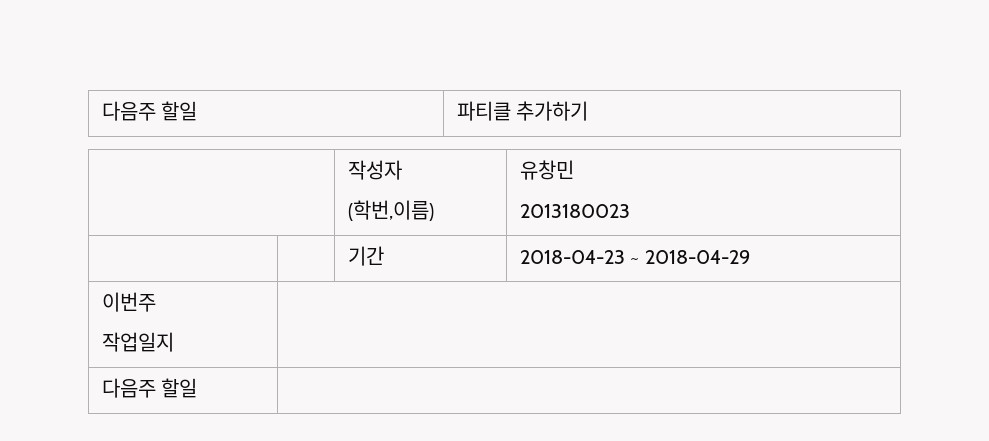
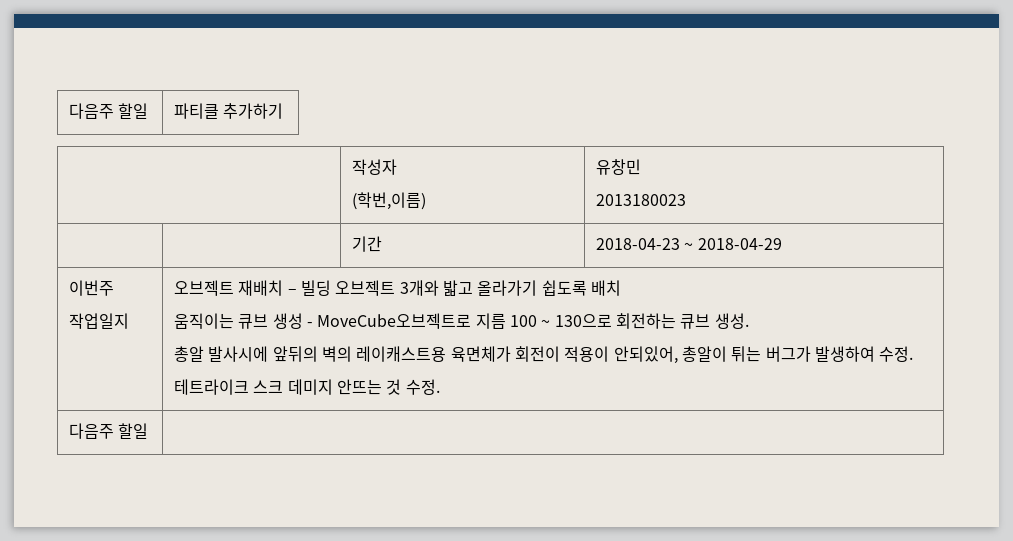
+ 오브젝트 재배치 – 빌딩 오브젝트 3개와 밟고 올라가기 쉽도록 배치
+ 움직이는 큐브 생성 - MoveCube오브젝트로 지름 100 ~ 130으로 회전하는 큐브 생성.
+ 총알 발사시에 앞뒤의 벽의 레이캐스트용 육면체가 회전이 적용이 안되있어, 총알이 튀는 버그가 발생하여 수정.
+ 테트라이크 스크 데미지 안뜨는 것 수정.

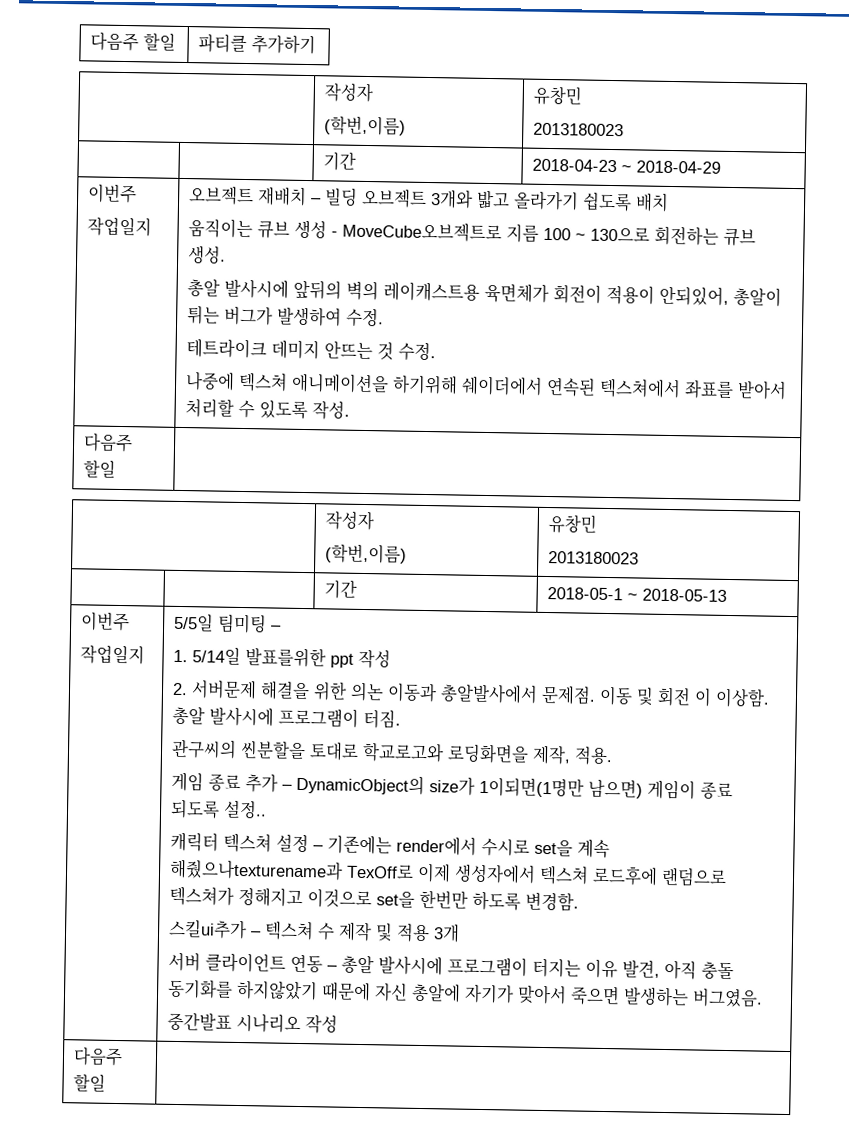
- 테트라이크 스크 데미지 안뜨는 것 수정.
+ 테트라이크 데미지 안뜨는 것 수정.
+ 나중에 텍스쳐 애니메이션을 하기위해 쉐이더에서 연속된 텍스쳐에서 좌표를 받아서 처리할 수 있도록 작성.
+ 다음주 할일 |
+ | 작성자
+ (학번,이름) | 유창민
+ 2013180023
+ | | 기간 | 2018-05-1 ~ 2018-05-13
+ 이번주
+ 작업일지 | 5/5일 팀미팅 –
+ 1. 5/14일 발표를위한 ppt 작성
+ 2. 서버문제 해결을 위한 의논 이동과 총알발사에서 문제점. 이동 및 회전 이 이상함. 총알 발사시에 프로그램이 터짐.
+ 관구씨의 씬분할을 토대로 학교로고와 로딩화면을 제작, 적용.
+ 게임 종료 추가 – DynamicObject의 size가 1이되면(1명만 남으면) 게임이 종료 되도록 설정..
+ 캐릭터 텍스쳐 설정 – 기존에는 render에서 수시로 set을 계속 해줬으나texturename과 TexOff로 이제 생성자에서 텍스쳐 로드후에 랜덤으로 텍스쳐가 정해지고 이것으로 set을 한번만 하도록 변경함.
+ 스킬ui추가 – 텍스쳐 수 제작 및 적용 3개
+ 서버 클라이언트 연동 – 총알 발사시에 프로그램이 터지는 이유 발견, 아직 충돌 동기화를 하지않았기 때문에 자신 총알에 자기가 맞아서 죽으면 발생하는 버그였음.
+ 중간발표 시나리오 작성

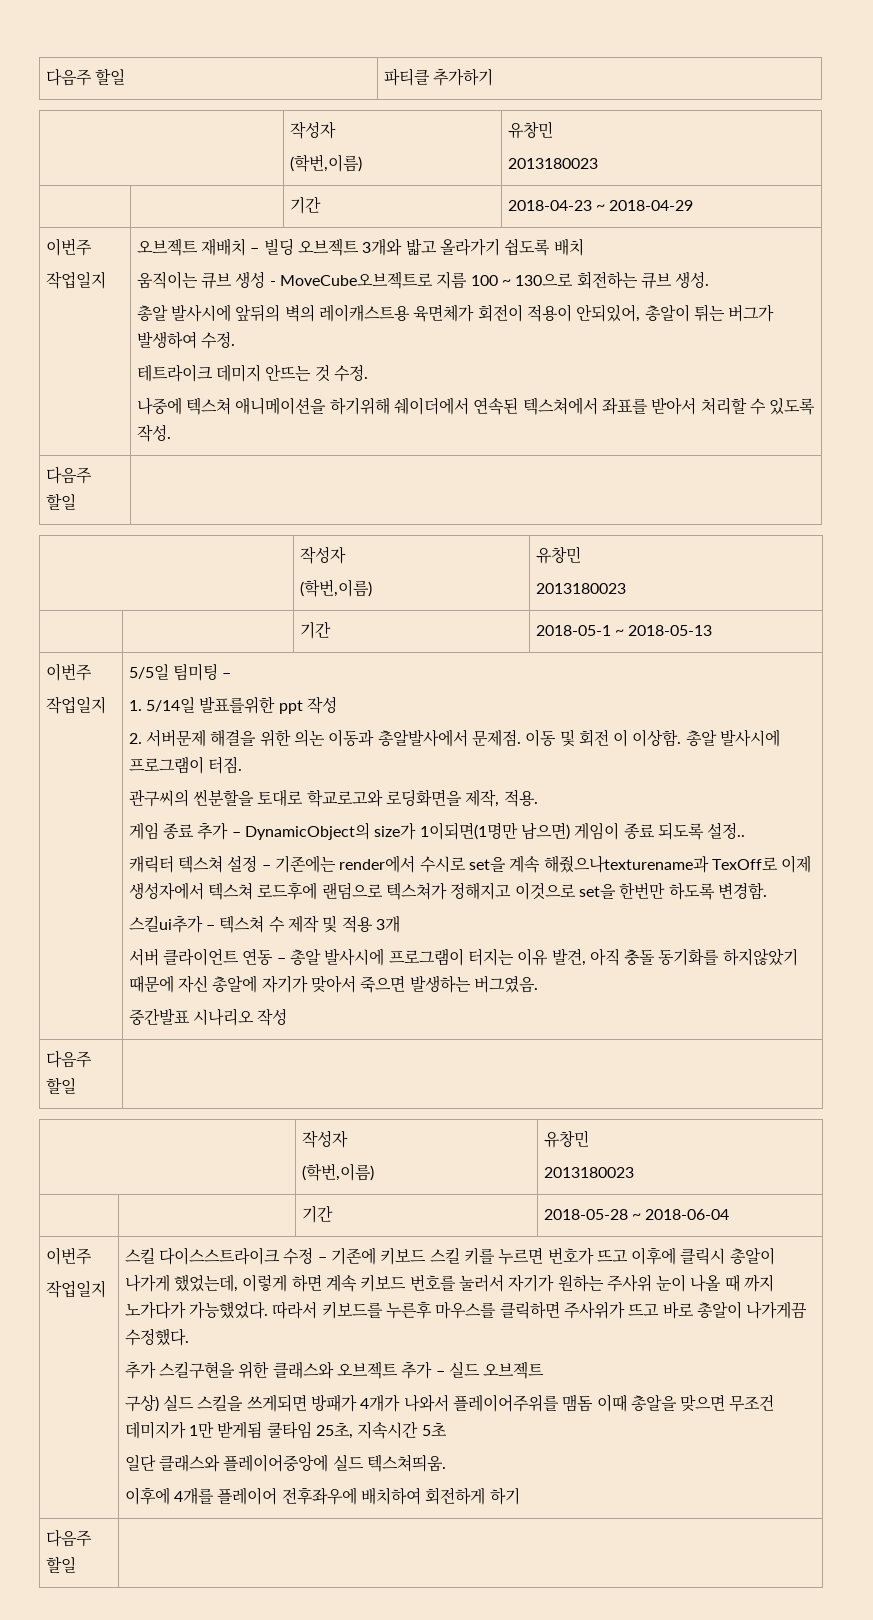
  중간발표 시나리오 작성
+ 다음주 할일 |
+ | 작성자
+ (학번,이름) | 유창민
+ 2013180023
+ | | 기간 | 2018-05-28 ~ 2018-06-04
+ 이번주
+ 작업일지 | 스킬 다이스스트라이크 수정 – 기존에 키보드 스킬 키를 누르면 번호가 뜨고 이후에 클릭시 총알이 나가게 했었는데, 이렇게 하면 계속 키보드 번호를 눌러서 자기가 원하는 주사위 눈이 나올 때 까지 노가다가 가능했었다. 따라서 키보드를 누른후 마우스를 클릭하면 주사위가 뜨고 바로 총알이 나가게끔 수정했다.
+ 추가 스킬구현을 위한 클래스와 오브젝트 추가 – 실드 오브젝트
+ 구상) 실드 스킬을 쓰게되면 방패가 4개가 나와서 플레이어주위를 맴돔 이때 총알을 맞으면 무조건 데미지가 1만 받게됨 쿨타임 25초, 지속시간 5초
+ 일단 클래스와 플레이어중앙에 실드 텍스쳐띄움.
+ 이후에 4개를 플레이어 전후좌우에 배치하여 회전하게 하기

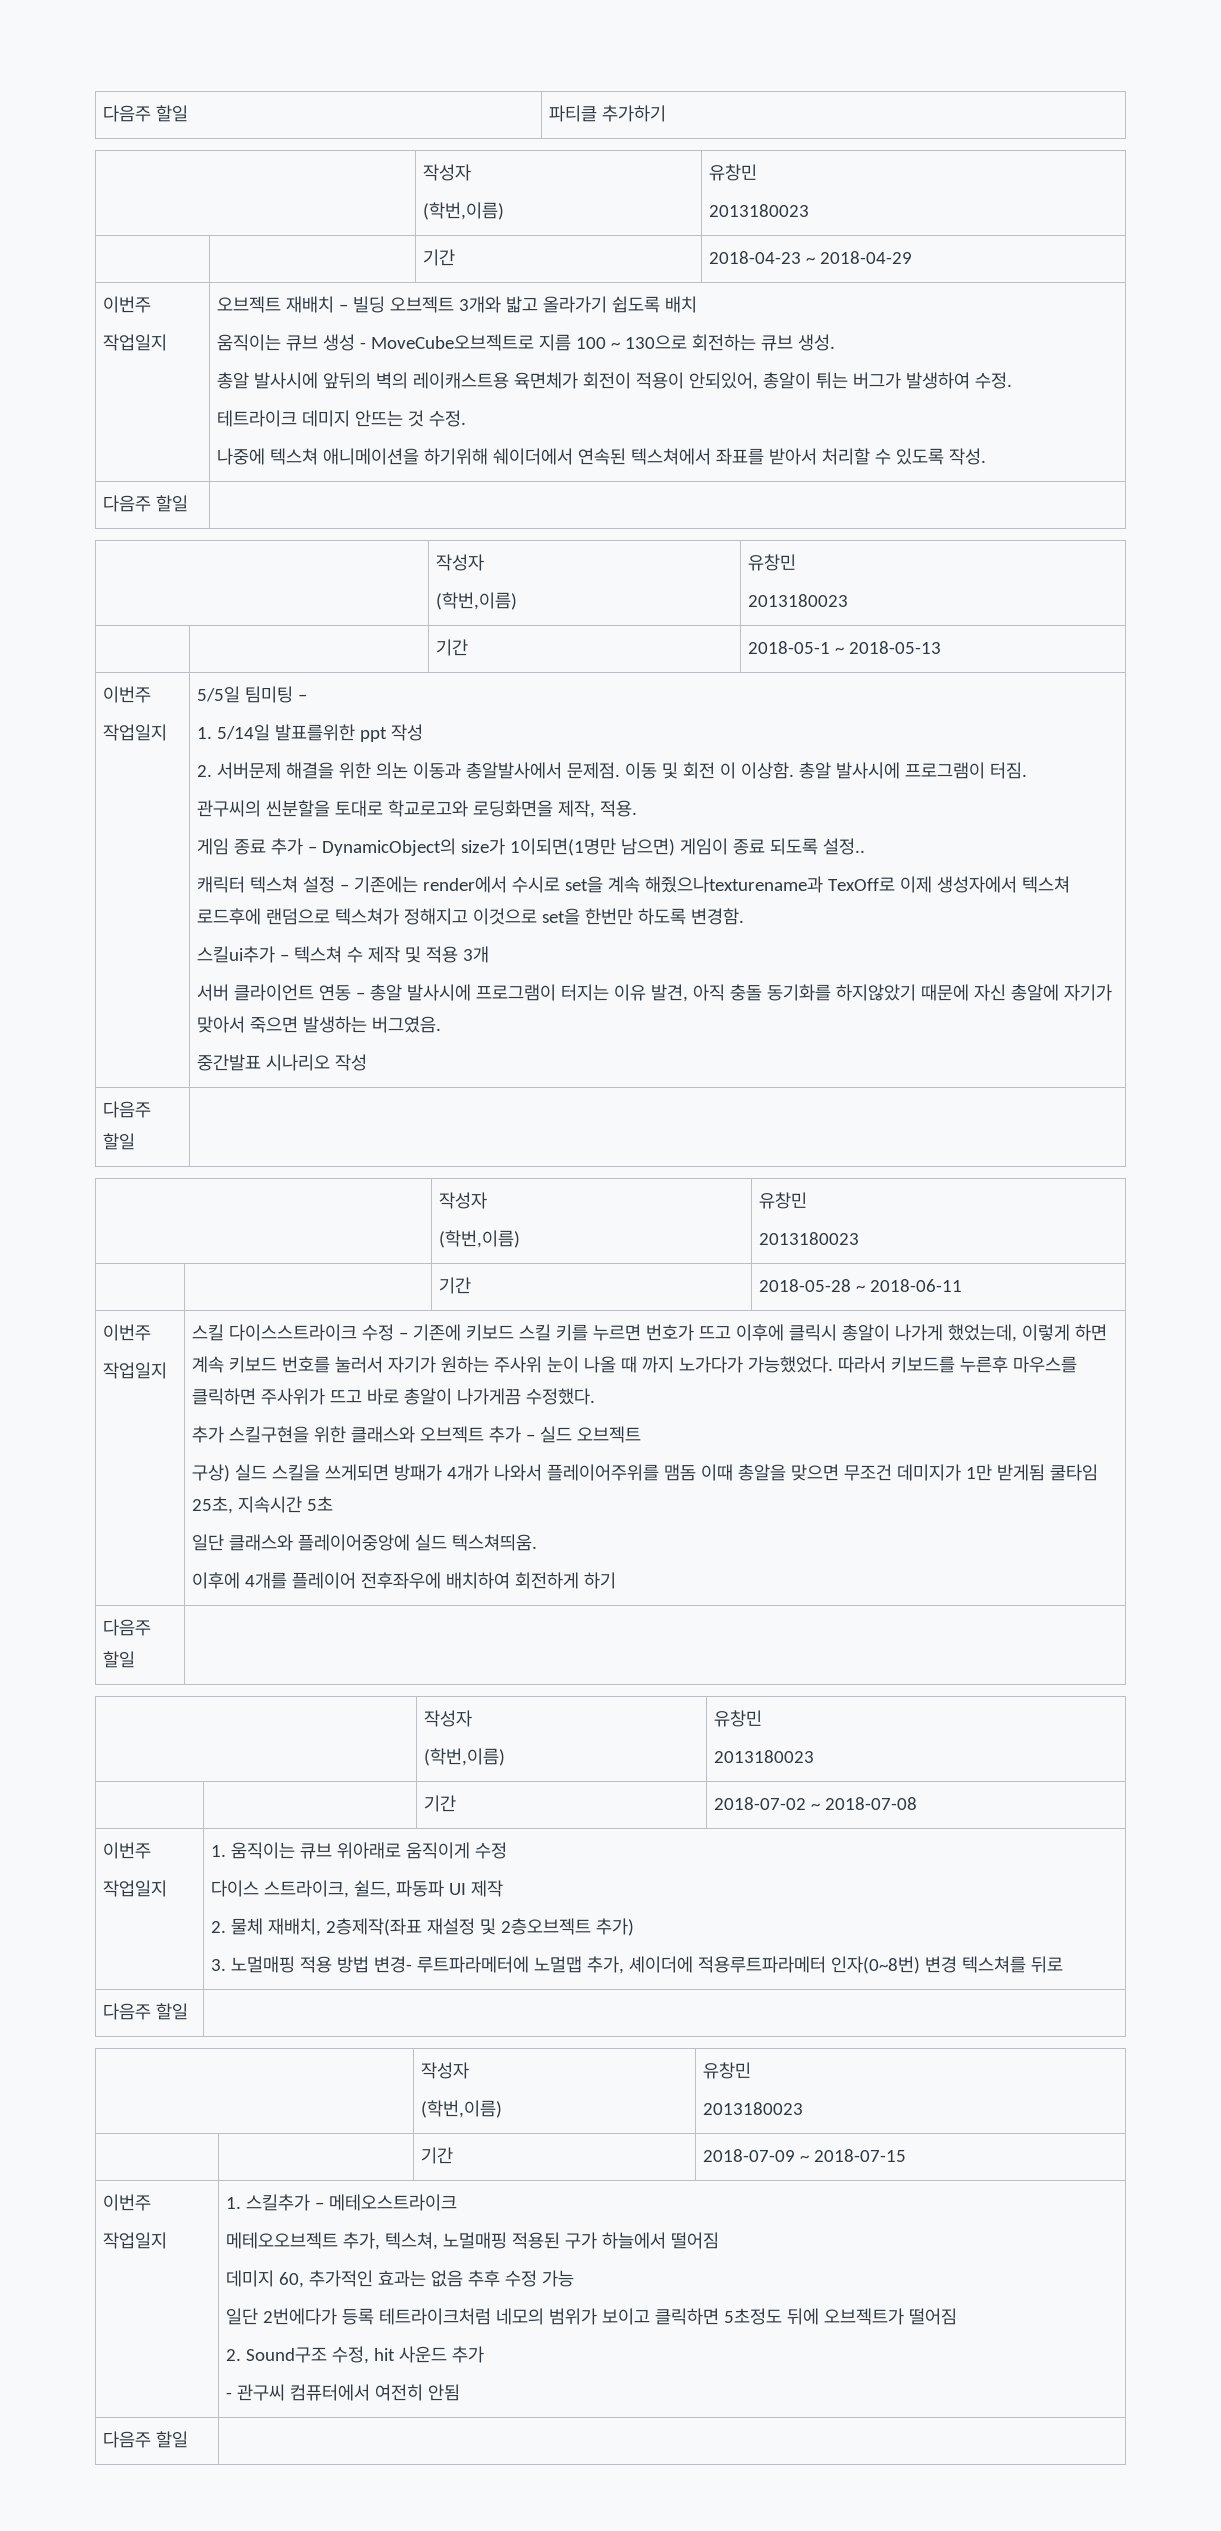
- | | 기간 | 2018-05-28 ~ 2018-06-04
+ | | 기간 | 2018-05-28 ~ 2018-06-11
  이후에 4개를 플레이어 전후좌우에 배치하여 회전하게 하기
+ 다음주 할일 |
+ | 작성자
+ (학번,이름) | 유창민
+ 2013180023
+ | | 기간 | 2018-07-02 ~ 2018-07-08
+ 이번주
+ 작업일지 | 1. 움직이는 큐브 위아래로 움직이게 수정
+ 다이스 스트라이크, 쉴드, 파동파 UI 제작
+ 2. 물체 재배치, 2층제작(좌표 재설정 및 2층오브젝트 추가)
+ 3. 노멀매핑 적용 방법 변경- 루트파라메터에 노멀맵 추가, 셰이더에 적용루트파라메터 인자(0~8번) 변경 텍스쳐를 뒤로
+ 다음주 할일 |
+ | 작성자
+ (학번,이름) | 유창민
+ 2013180023
+ | | 기간 | 2018-07-09 ~ 2018-07-15
+ 이번주
+ 작업일지 | 1. 스킬추가 – 메테오스트라이크
+ 메테오오브젝트 추가, 텍스쳐, 노멀매핑 적용된 구가 하늘에서 떨어짐
+ 데미지 60, 추가적인 효과는 없음 추후 수정 가능
+ 일단 2번에다가 등록 테트라이크처럼 네모의 범위가 보이고 클릭하면 5초정도 뒤에 오브젝트가 떨어짐
+ 2. Sound구조 수정, hit 사운드 추가
+ - 관구씨 컴퓨터에서 여전히 안됨

